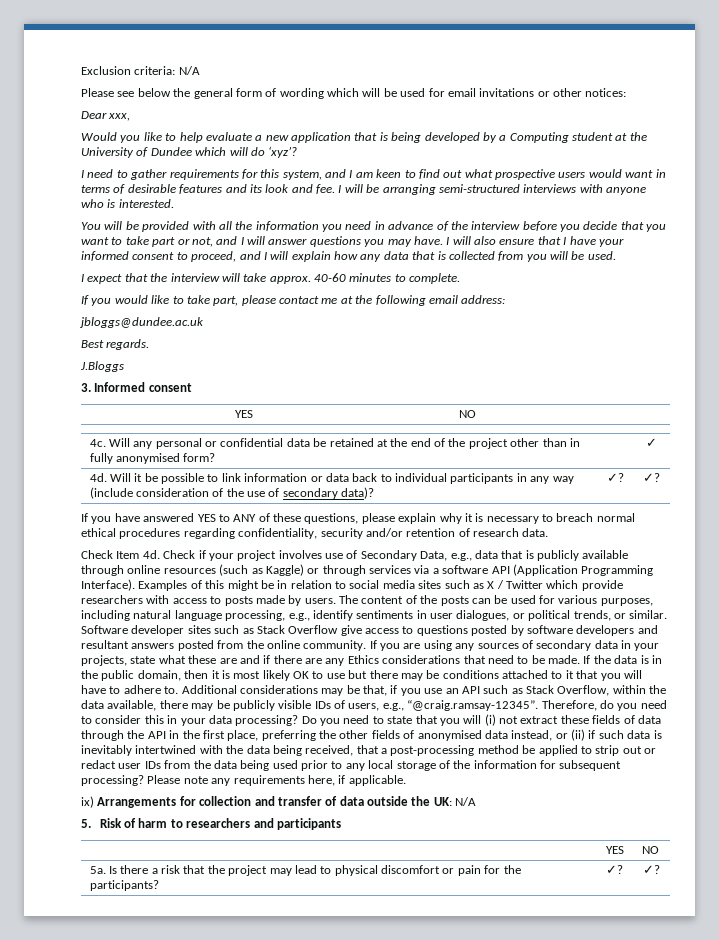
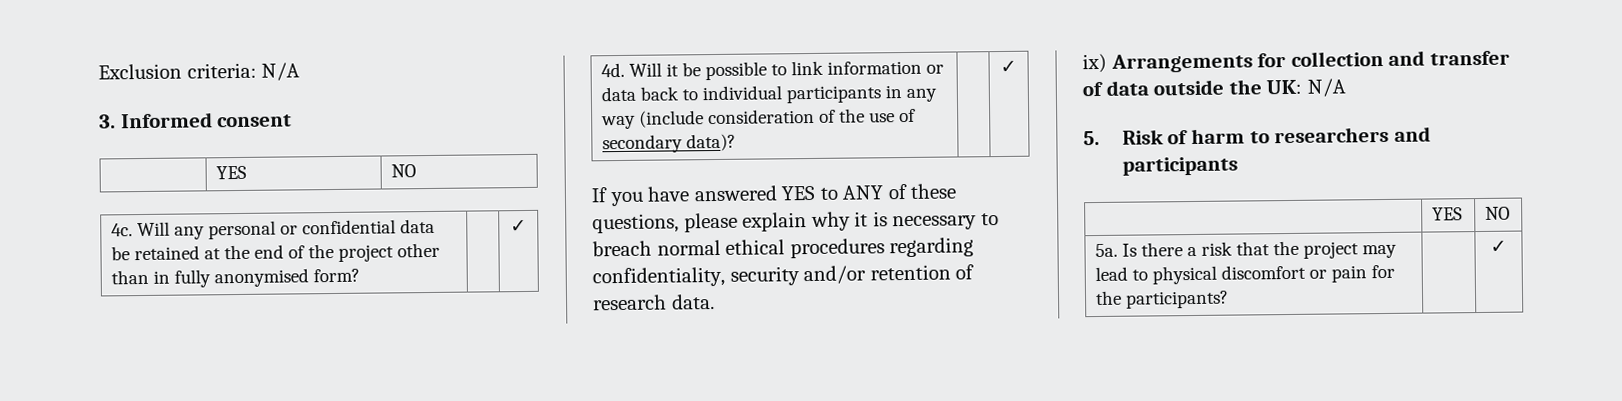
- Please see below the general form of wording which will be used for email invitations or other notices:
- Dear xxx,
- Would you like to help evaluate a new application that is being developed by a Computing student at the University of Dundee which will do ‘xyz’?
- I need to gather requirements for this system, and I am keen to find out what prospective users would want in terms of desirable features and its look and fee. I will be arranging semi-structured interviews with anyone who is interested.
- You will be provided with all the information you need in advance of the interview before you decide that you want to take part or not, and I will answer questions you may have. I will also ensure that I have your informed consent to proceed, and I will explain how any data that is collected from you will be used.
- I expect that the interview will take approx. 40-60 minutes to complete.
- If you would like to take part, please contact me at the following email address:
- jbloggs@dundee.ac.uk
- Best regards.
- J.Bloggs
- 4d. Will it be possible to link information or data back to individual participants in any way (include consideration of the use of secondary data)? | ✓? | ✓?
+ 4d. Will it be possible to link information or data back to individual participants in any way (include consideration of the use of secondary data)? | | ✓
- Check Item 4d. Check if your project involves use of Secondary Data, e.g., data that is publicly available through online resources (such as Kaggle) or through services via a software API (Application Programming Interface). Examples of this might be in relation to social media sites such as X / Twitter which provide researchers with access to posts made by users. The content of the posts can be used for various purposes, including natural language processing, e.g., identify sentiments in user dialogues, or political trends, or similar. Software developer sites such as Stack Overflow give access to questions posted by software developers and resultant answers posted from the online community. If you are using any sources of secondary data in your projects, state what these are and if there are any Ethics considerations that need to be made. If the data is in the public domain, then it is most likely OK to use but there may be conditions attached to it that you will have to adhere to. Additional considerations may be that, if you use an API such as Stack Overflow, within the data available, there may be publicly visible IDs of users, e.g., “@craig.ramsay-12345”. Therefore, do you need to consider this in your data processing? Do you need to state that you will (i) not extract these fields of data through the API in the first place, preferring the other fields of anonymised data instead, or (ii) if such data is inevitably intertwined with the data being received, that a post-processing method be applied to strip out or redact user IDs from the data being used prior to any local storage of the information for subsequent processing? Please note any requirements here, if applicable.
- 5a. Is there a risk that the project may lead to physical discomfort or pain for the participants? | ✓? | ✓?
+ 5a. Is there a risk that the project may lead to physical discomfort or pain for the participants? | | ✓

